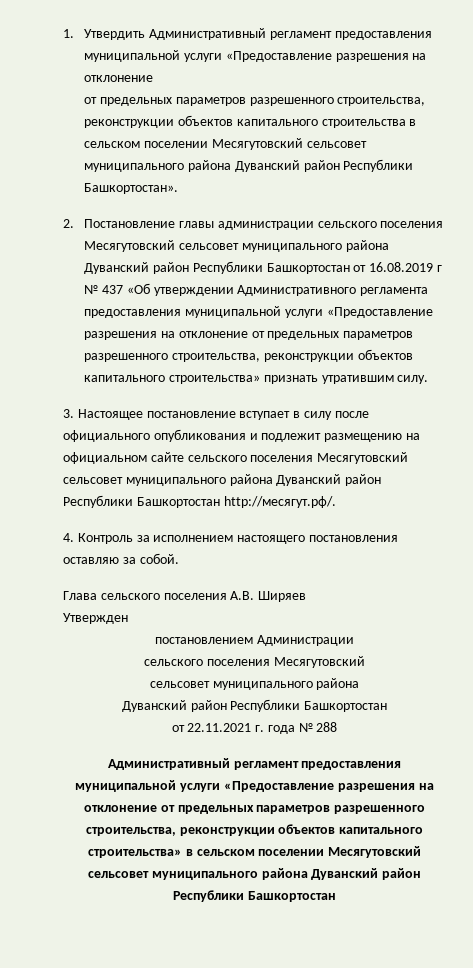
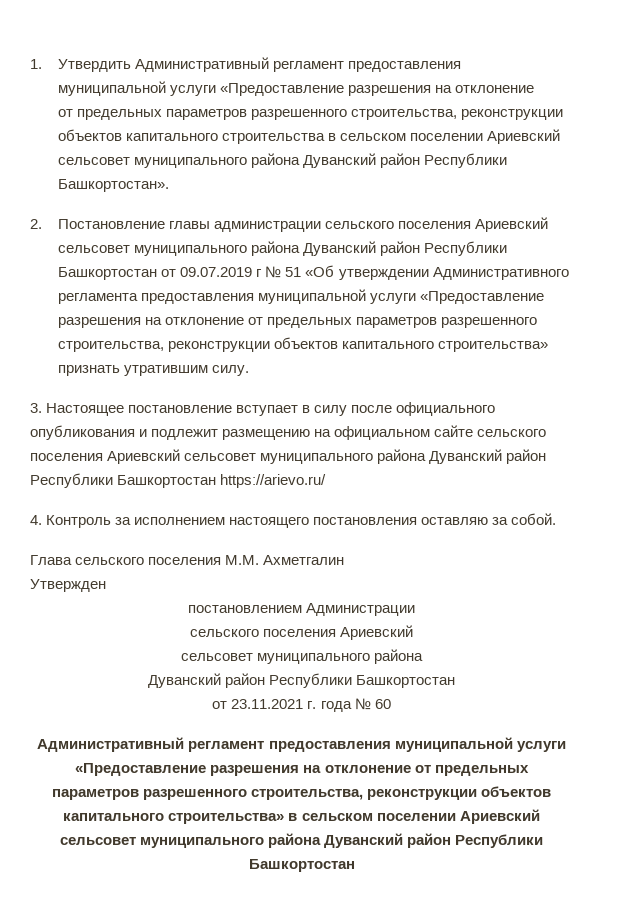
- от предельных параметров разрешенного строительства, реконструкции объектов капитального строительства в сельском поселении Месягутовский сельсовет муниципального района Дуванский район Республики Башкортостан».
+ от предельных параметров разрешенного строительства, реконструкции объектов капитального строительства в сельском поселении Ариевский сельсовет муниципального района Дуванский район Республики Башкортостан».
- 2. Постановление главы администрации сельского поселения Месягутовский сельсовет муниципального района Дуванский район Республики Башкортостан от 16.08.2019 г № 437 «Об утверждении Административного регламента предоставления муниципальной услуги «Предоставление разрешения на отклонение от предельных параметров разрешенного строительства, реконструкции объектов капитального строительства» признать утратившим силу.
+ 2. Постановление главы администрации сельского поселения Ариевский сельсовет муниципального района Дуванский район Республики Башкортостан от 09.07.2019 г № 51 «Об утверждении Административного регламента предоставления муниципальной услуги «Предоставление разрешения на отклонение от предельных параметров разрешенного строительства, реконструкции объектов капитального строительства» признать утратившим силу.
- 3. Настоящее постановление вступает в силу после официального опубликования и подлежит размещению на официальном сайте сельского поселения Месягутовский сельсовет муниципального района Дуванский район Республики Башкортостан http://месягут.рф/.
+ 3. Настоящее постановление вступает в силу после официального опубликования и подлежит размещению на официальном сайте сельского поселения Ариевский сельсовет муниципального района Дуванский район Республики Башкортостан https://arievo.ru/
- Глава сельского поселения А.В. Ширяев
+ Глава сельского поселения М.М. Ахметгалин
  постановлением Администрации
- сельского поселения Месягутовский
+ сельского поселения Ариевский
- от 22.11.2021 г. года № 288
+ от 23.11.2021 г. года № 60
- Административный регламент предоставления муниципальной услуги «Предоставление разрешения на отклонение от предельных параметров разрешенного строительства, реконструкции объектов капитального строительства» в сельском поселении Месягутовский сельсовет муниципального района Дуванский район Республики Башкортостан
+ Административный регламент предоставления муниципальной услуги «Предоставление разрешения на отклонение от предельных параметров разрешенного строительства, реконструкции объектов капитального строительства» в сельском поселении Ариевский сельсовет муниципального района Дуванский район Республики Башкортостан

